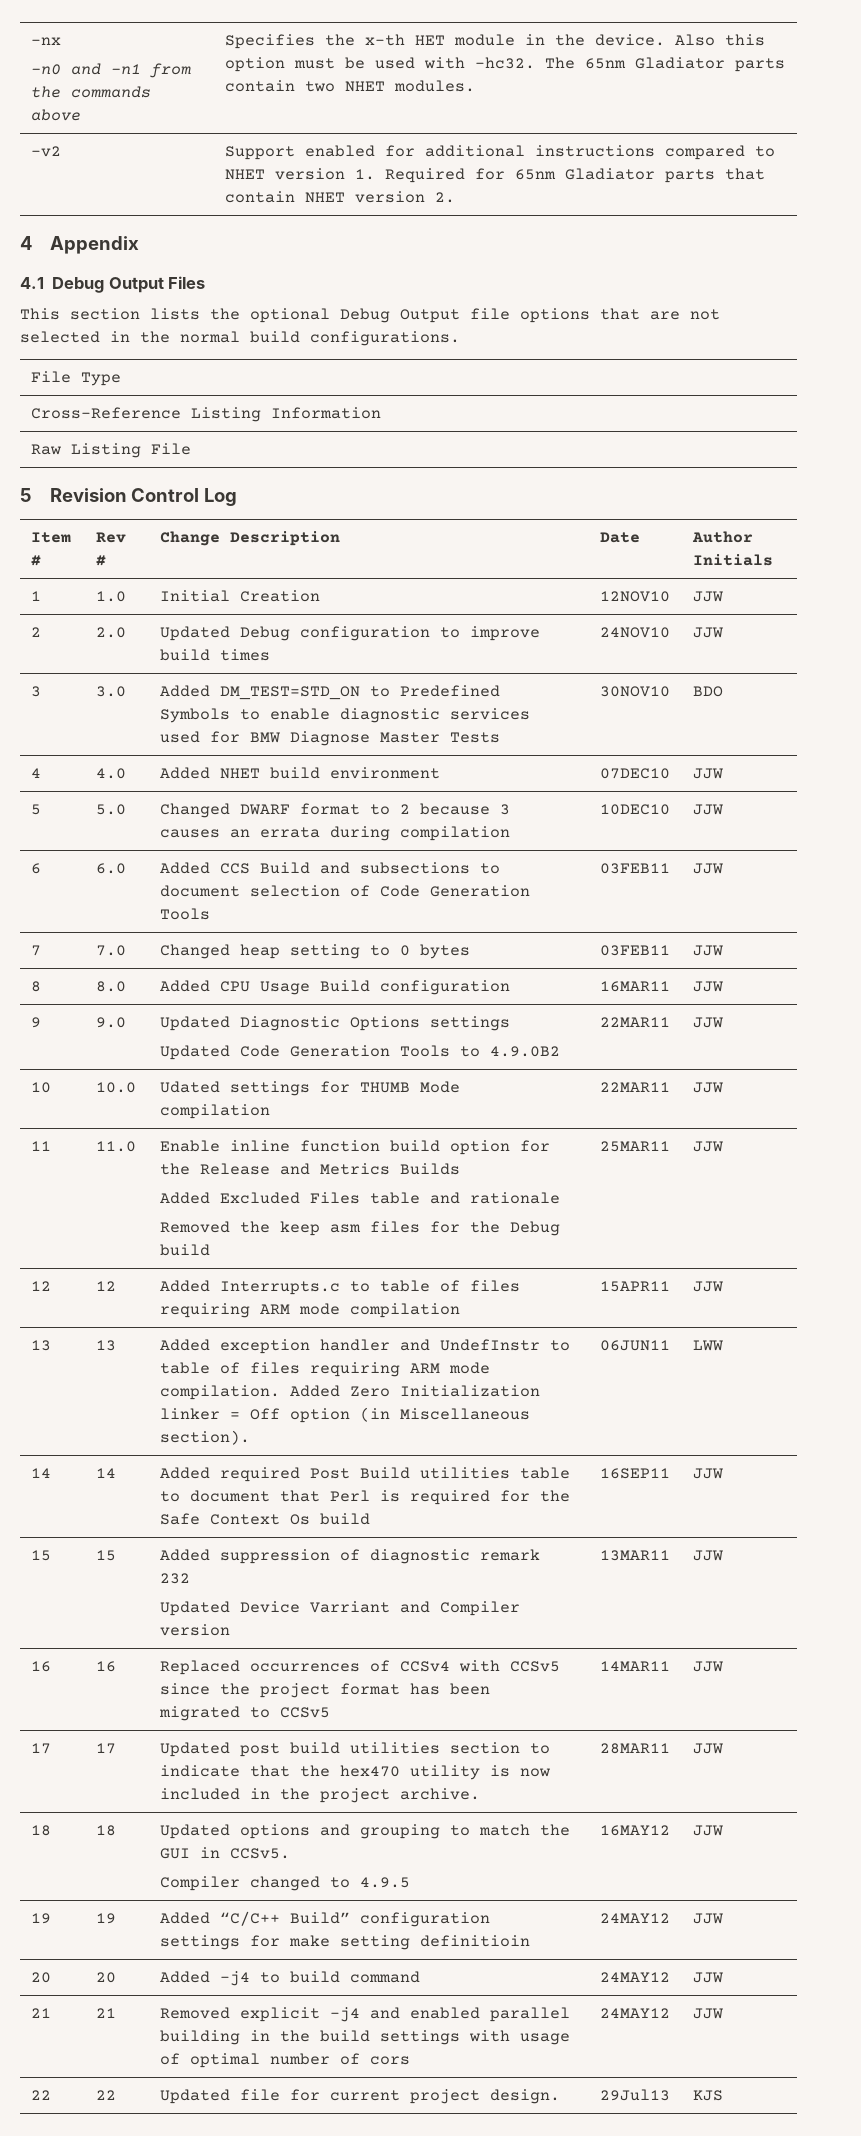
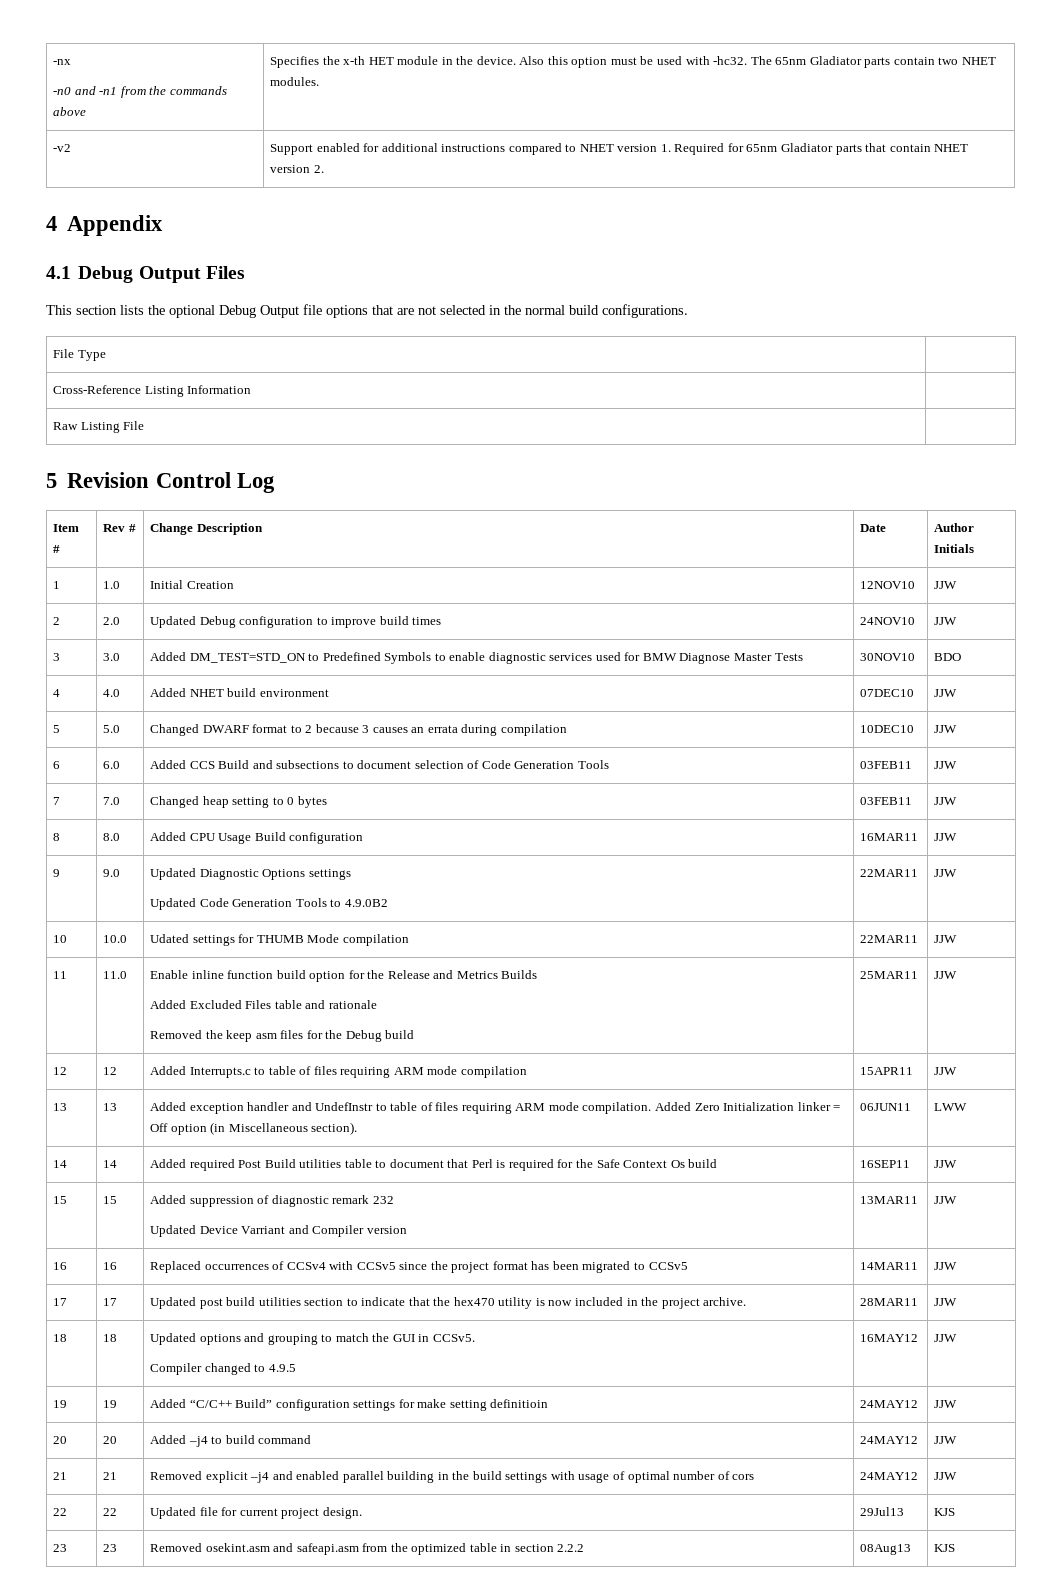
+ 23 | 23 | Removed osekint.asm and safeapi.asm from the optimized table in section 2.2.2 | 08Aug13 | KJS

